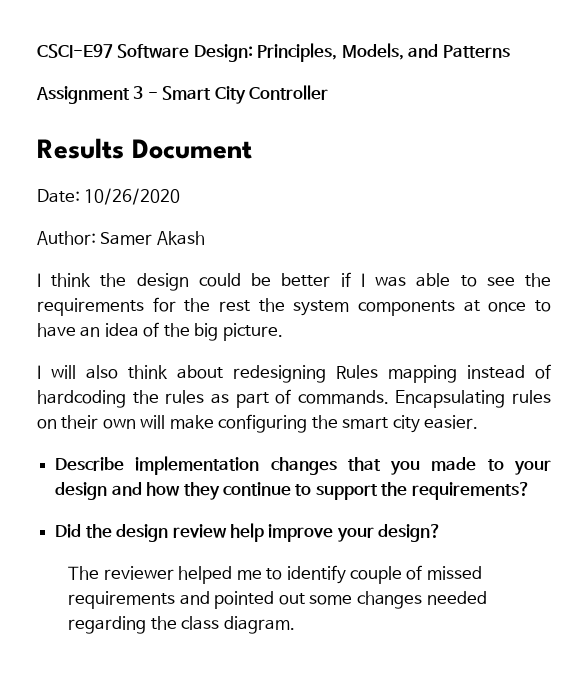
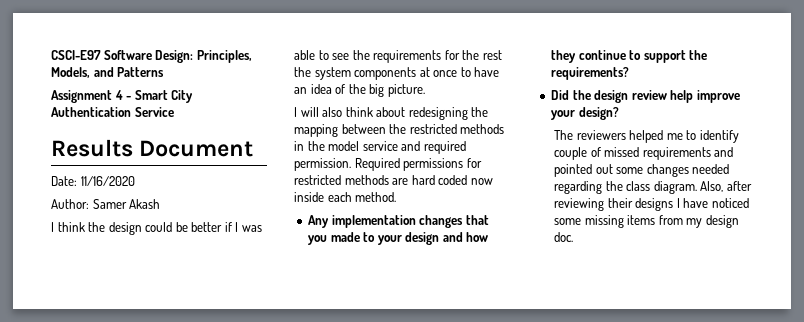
- Assignment 3 - Smart City Controller
+ Assignment 4 - Smart City Authentication Service
- Date: 10/26/2020
+ Date: 11/16/2020
- I will also think about redesigning Rules mapping instead of hardcoding the rules as part of commands. Encapsulating rules on their own will make configuring the smart city easier.
- Describe implementation changes that you made to your design and how they continue to support the requirements?
+ I will also think about redesigning the mapping between the restricted methods in the model service and required permission. Required permissions for restricted methods are hard coded now inside each method.
+ Any implementation changes that you made to your design and how they continue to support the requirements?
- The reviewer helped me to identify couple of missed requirements and pointed out some changes needed regarding the class diagram.
+ The reviewers helped me to identify couple of missed requirements and pointed out some changes needed regarding the class diagram.
+ Also, after reviewing their designs I have noticed some missing items from my design doc.

